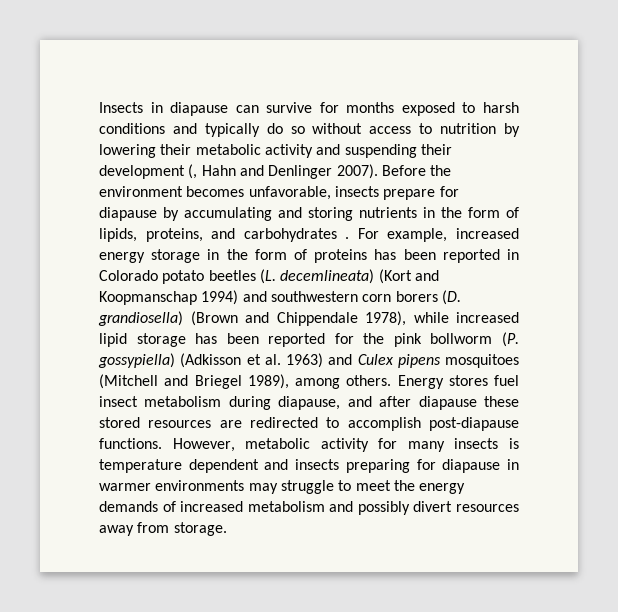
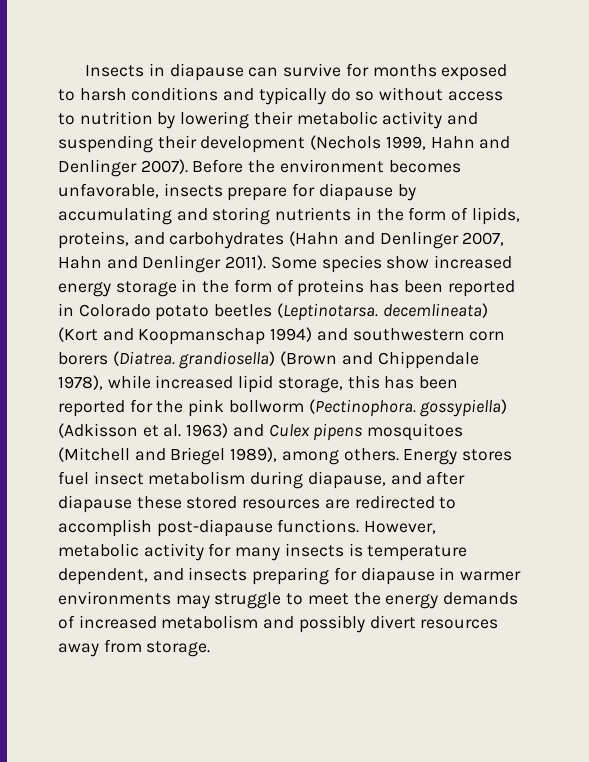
- Insects in diapause can survive for months exposed to harsh conditions and typically do so without access to nutrition by lowering their metabolic activity and suspending their development (, Hahn and Denlinger 2007).
+ Insects in diapause can survive for months exposed to harsh conditions and typically do so without access to nutrition by lowering their metabolic activity and suspending their development (Nechols 1999, Hahn and Denlinger 2007).
- Before the environment becomes unfavorable, insects prepare for diapause by accumulating and storing nutrients in the form of lipids, proteins, and carbohydrates . For example, increased energy storage in the form of proteins has been reported in Colorado potato beetles (L. decemlineata) (Kort and Koopmanschap 1994) and southwestern corn borers (D. grandiosella) (Brown and Chippendale 1978), while increased lipid storage has been reported for the pink bollworm (P. gossypiella) (Adkisson et al. 1963) and Culex pipens mosquitoes (Mitchell and Briegel 1989), among others.
+ Before the environment becomes unfavorable, insects prepare for diapause by accumulating and storing nutrients in the form of lipids, proteins, and carbohydrates (Hahn and Denlinger 2007, Hahn and Denlinger 2011). Some species show increased energy storage in the form of proteins has been reported in Colorado potato beetles (Leptinotarsa. decemlineata) (Kort and Koopmanschap 1994) and southwestern corn borers (Diatrea. grandiosella) (Brown and Chippendale 1978), while increased lipid storage, this has been reported for the pink bollworm (Pectinophora. gossypiella) (Adkisson et al. 1963) and Culex pipens mosquitoes (Mitchell and Briegel 1989), among others.
- However, metabolic activity for many insects is temperature dependent and insects preparing for diapause in warmer environments may struggle to meet the energy demands of increased metabolism and possibly divert resources away from storage.
+ However, metabolic activity for many insects is temperature dependent, and insects preparing for diapause in warmer environments may struggle to meet the energy demands of increased metabolism and possibly divert resources away from storage.

